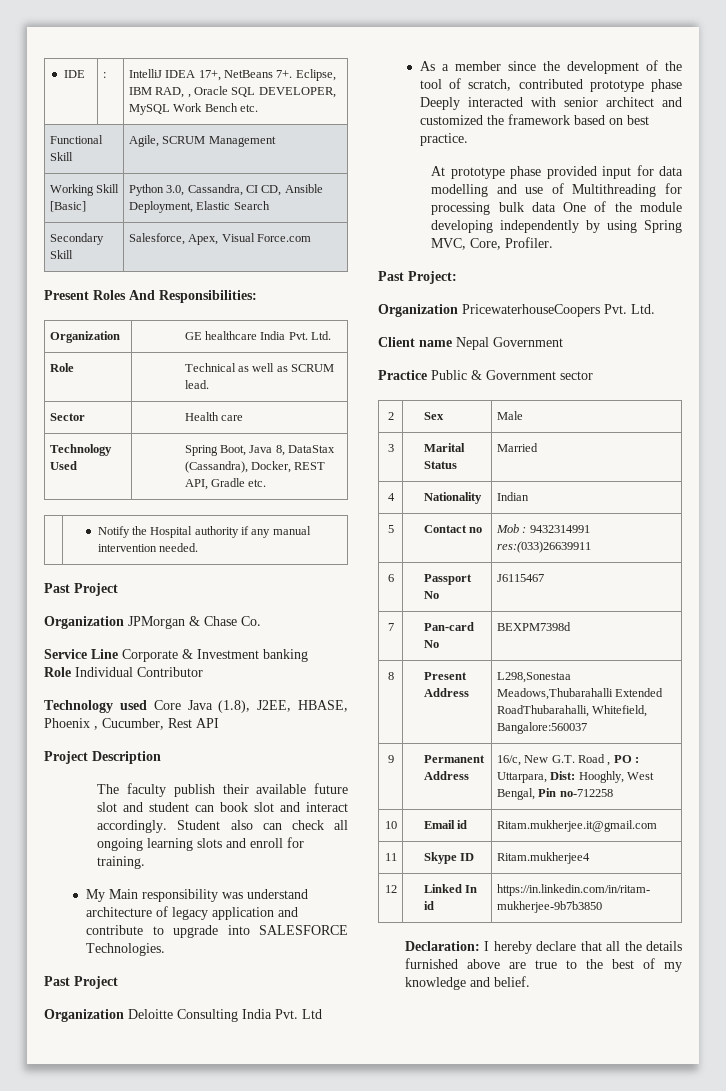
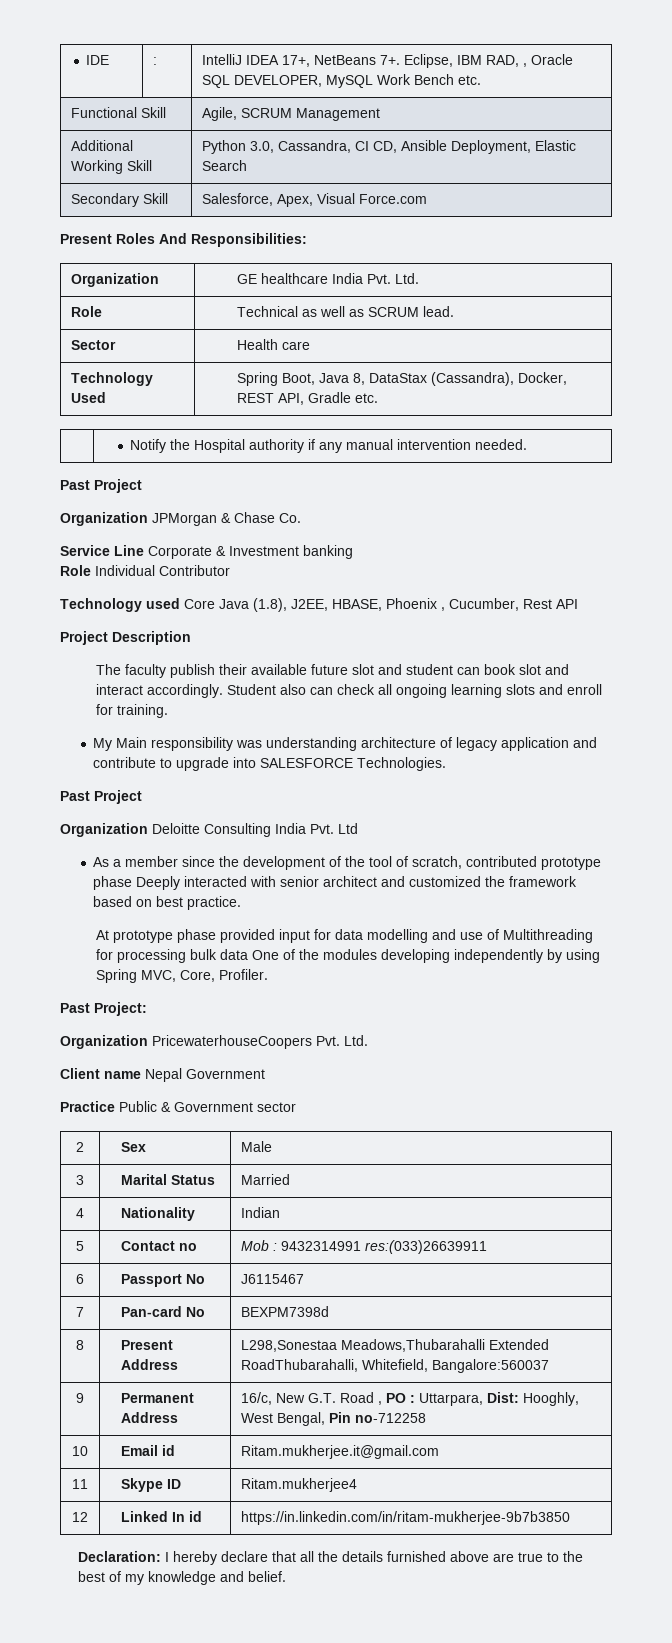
- Working Skill [Basic] | Python 3.0, Cassandra, CI CD, Ansible Deployment, Elastic Search
+ Additional Working Skill | Python 3.0, Cassandra, CI CD, Ansible Deployment, Elastic Search
- My Main responsibility was understand architecture of legacy application and contribute to upgrade into SALESFORCE Technologies.
+ My Main responsibility was understanding architecture of legacy application and contribute to upgrade into SALESFORCE Technologies.
- At prototype phase provided input for data modelling and use of Multithreading for processing bulk data One of the module developing independently by using Spring MVC, Core, Profiler.
+ At prototype phase provided input for data modelling and use of Multithreading for processing bulk data One of the modules developing independently by using Spring MVC, Core, Profiler.

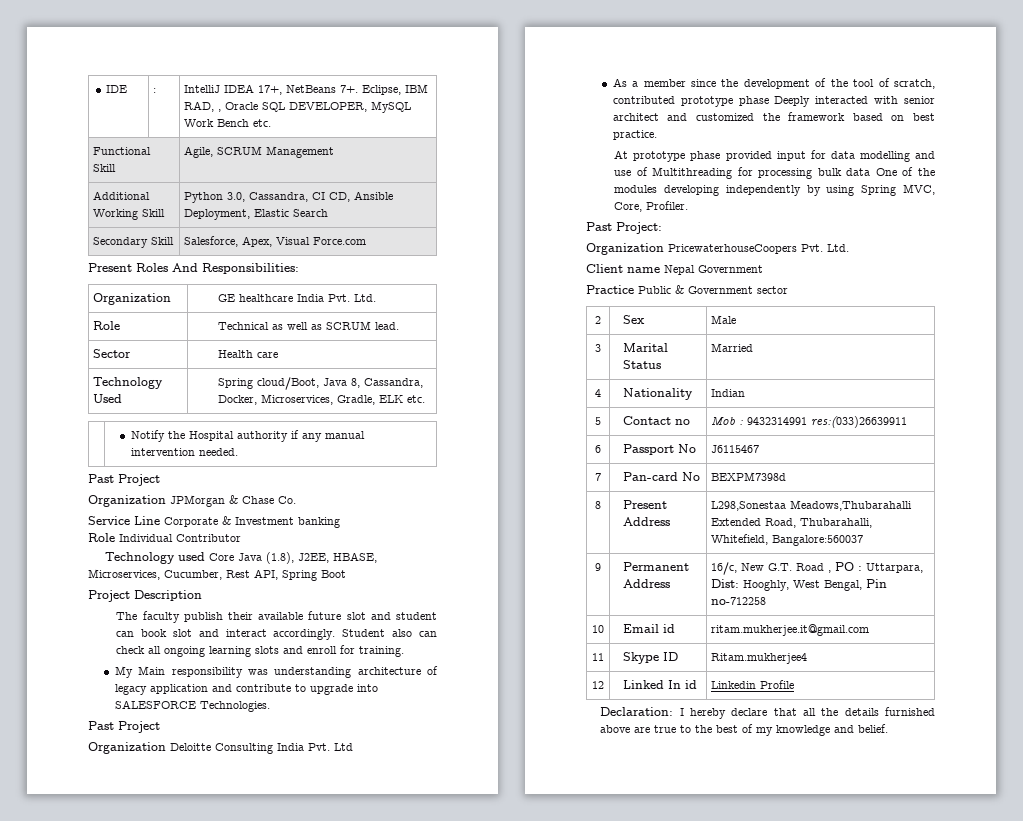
- Technology Used | Spring Boot, Java 8, DataStax (Cassandra), Docker, REST API, Gradle etc.
+ Technology Used | Spring cloud/Boot, Java 8, Cassandra, Docker, Microservices, Gradle, ELK etc.
- Technology used Core Java (1.8), J2EE, HBASE, Phoenix , Cucumber, Rest API
+ Technology used Core Java (1.8), J2EE, HBASE, Microservices, Cucumber, Rest API, Spring Boot
- 8 | Present Address | L298,Sonestaa Meadows,Thubarahalli Extended RoadThubarahalli, Whitefield, Bangalore:560037
+ 8 | Present Address | L298,Sonestaa Meadows,Thubarahalli Extended Road, Thubarahalli, Whitefield, Bangalore:560037
- 10 | Email id | Ritam.mukherjee.it@gmail.com
+ 10 | Email id | ritam.mukherjee.it@gmail.com
- 12 | Linked In id | https://in.linkedin.com/in/ritam-mukherjee-9b7b3850
+ 12 | Linked In id | Linkedin Profile

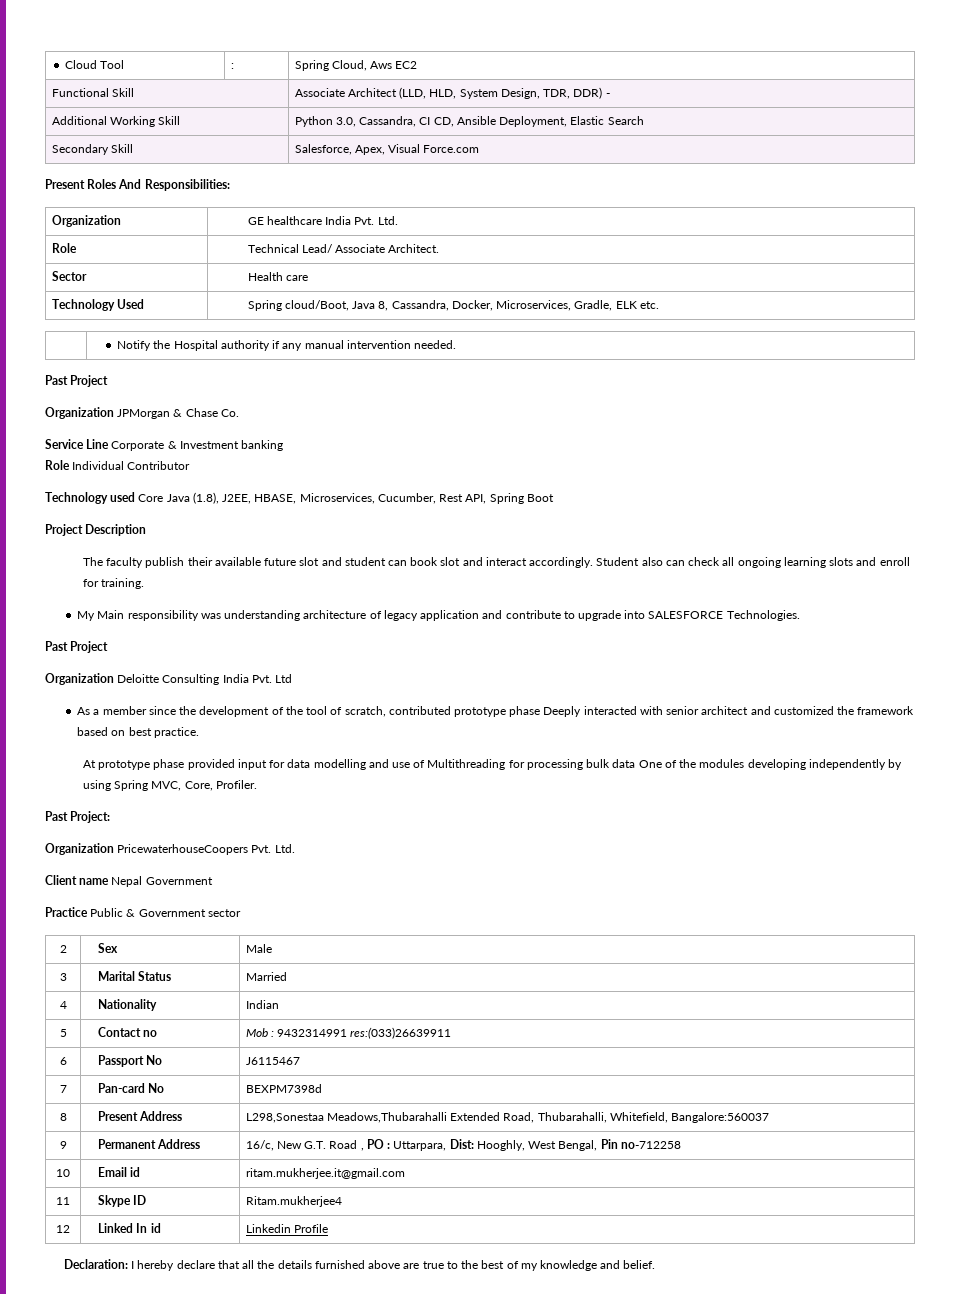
- IDE | : | IntelliJ IDEA 17+, NetBeans 7+. Eclipse, IBM RAD, , Oracle SQL DEVELOPER, MySQL Work Bench etc.
- Functional Skill | Agile, SCRUM Management
+ Cloud Tool | : | Spring Cloud, Aws EC2
+ Functional Skill | Associate Architect (LLD, HLD, System Design, TDR, DDR) -
- Role | Technical as well as SCRUM lead.
+ Role | Technical Lead/ Associate Architect.

